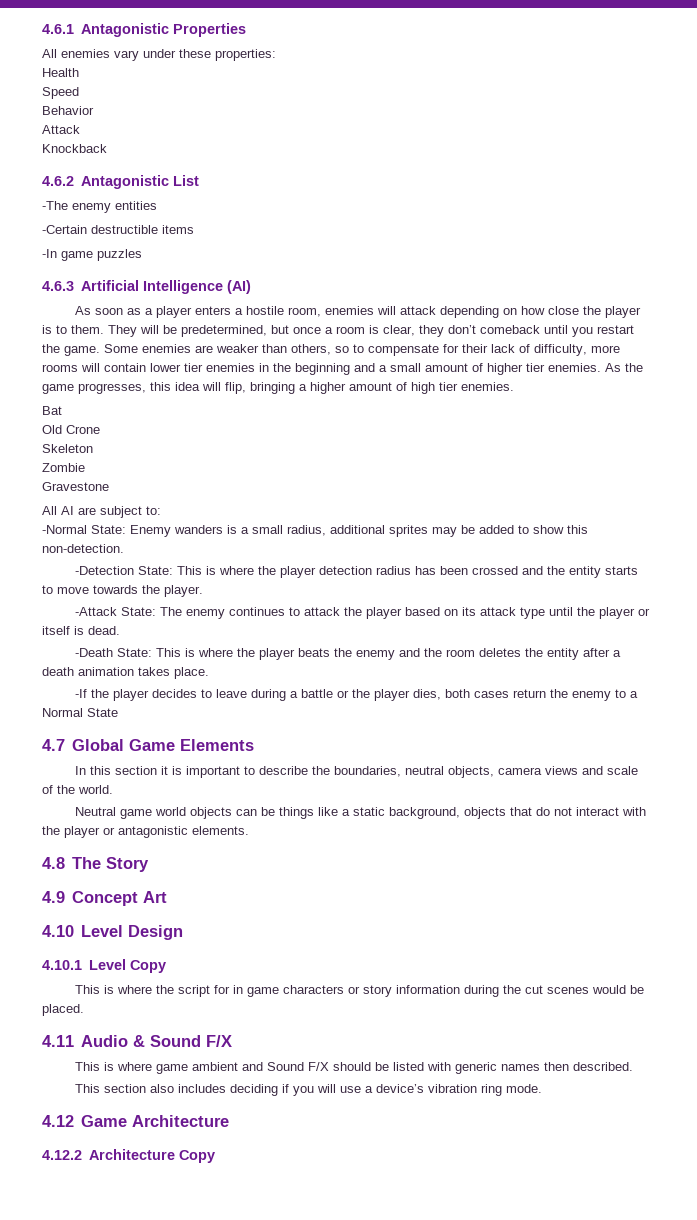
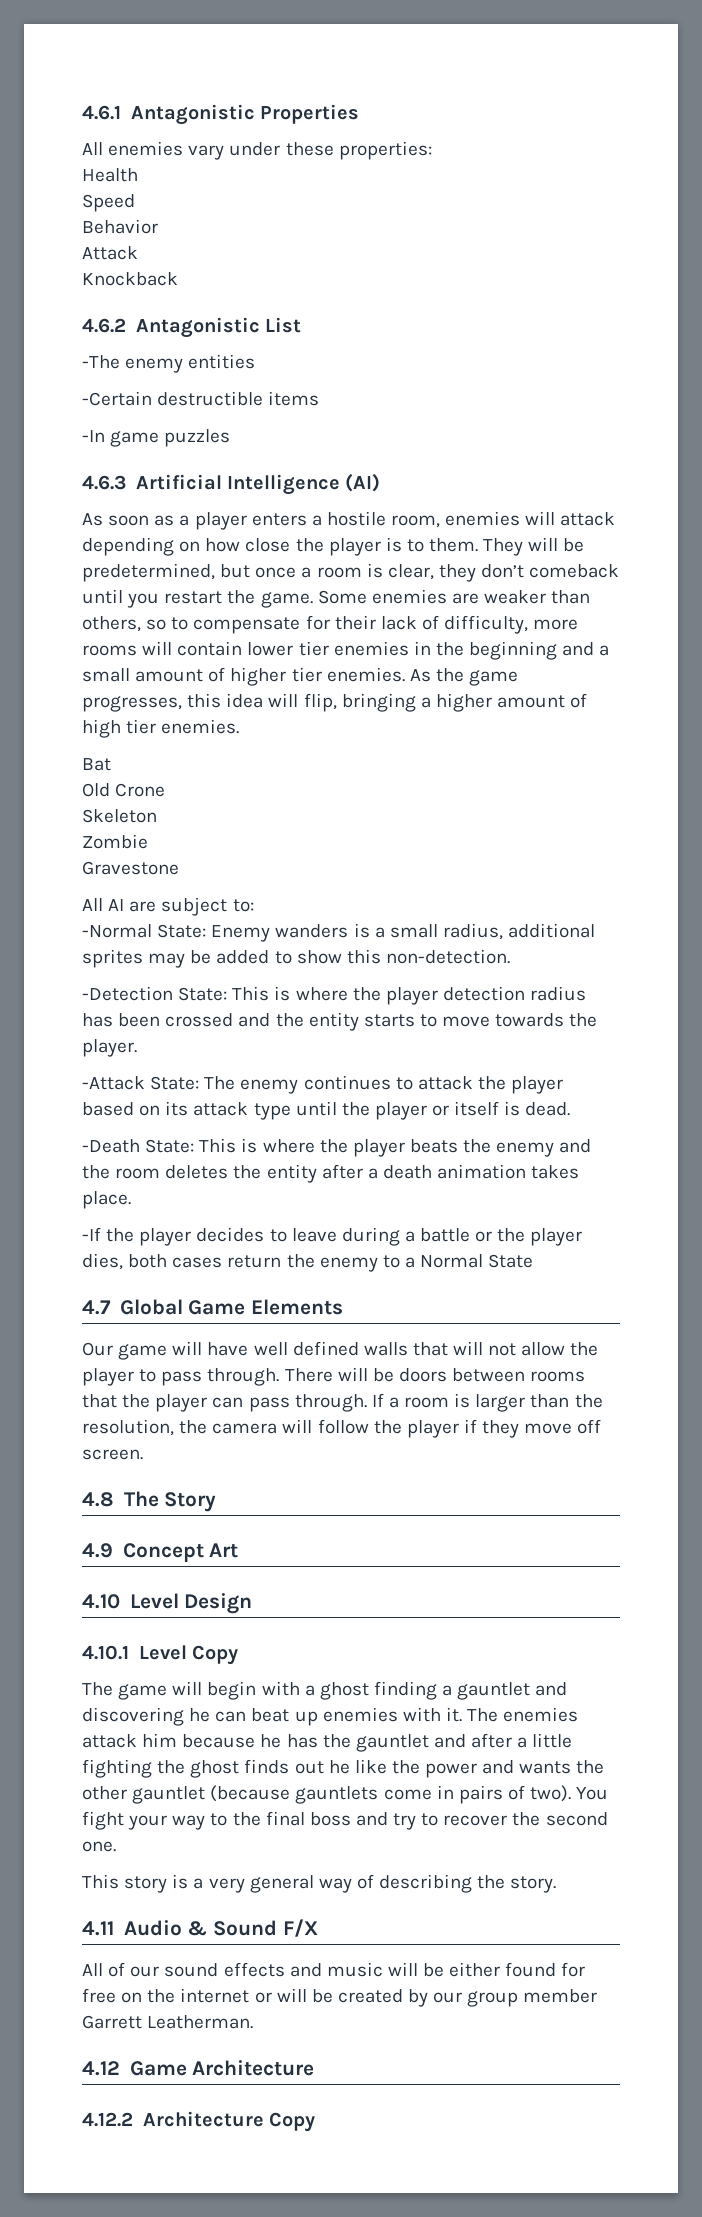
- In this section it is important to describe the boundaries, neutral objects, camera views and scale of the world.
- Neutral game world objects can be things like a static background, objects that do not interact with the player or antagonistic elements.
+ Our game will have well defined walls that will not allow the player to pass through. There will be doors between rooms that the player can pass through. If a room is larger than the resolution, the camera will follow the player if they move off screen.
- This is where the script for in game characters or story information during the cut scenes would be placed.
+ The game will begin with a ghost finding a gauntlet and discovering he can beat up enemies with it. The enemies attack him because he has the gauntlet and after a little fighting the ghost finds out he like the power and wants the other gauntlet (because gauntlets come in pairs of two). You fight your way to the final boss and try to recover the second one.
+ This story is a very general way of describing the story.
- This is where game ambient and Sound F/X should be listed with generic names then described.
- This section also includes deciding if you will use a device’s vibration ring mode.
+ All of our sound effects and music will be either found for free on the internet or will be created by our group member Garrett Leatherman.

